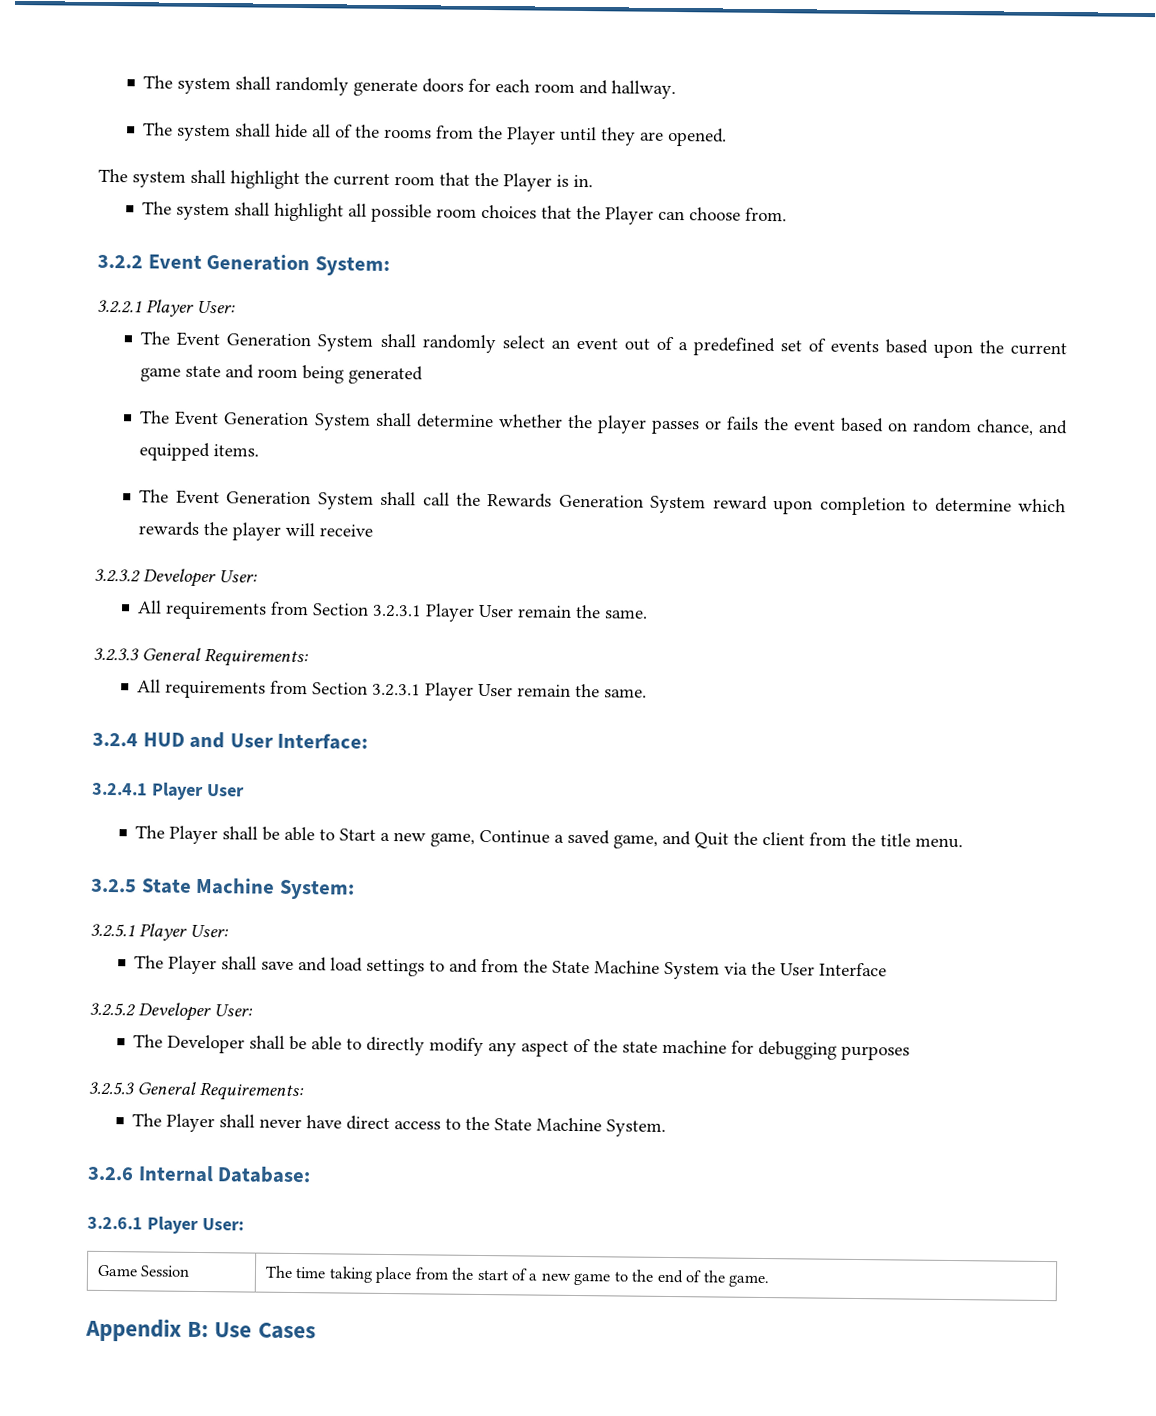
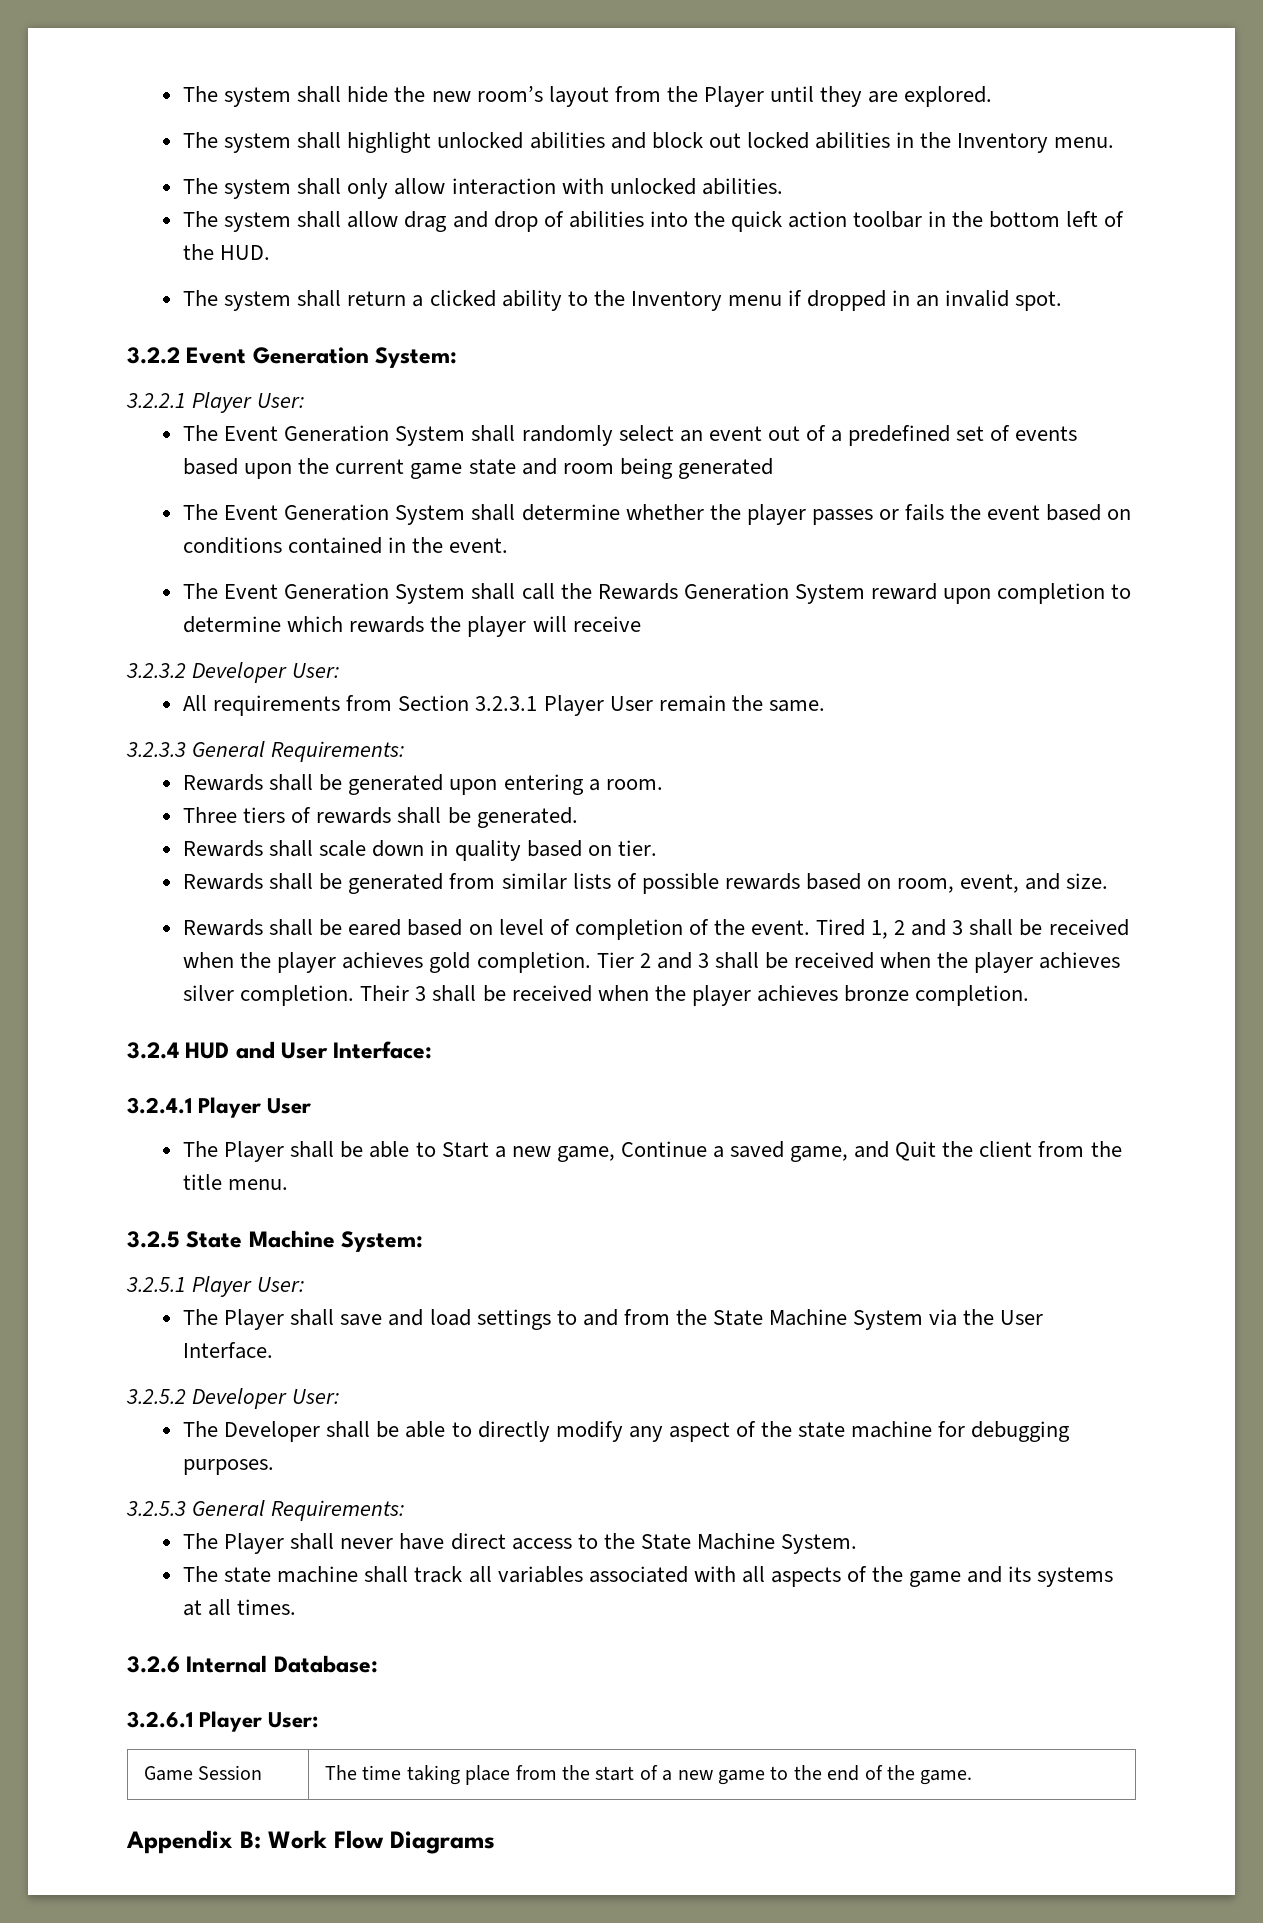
- The system shall randomly generate doors for each room and hallway.
- The system shall hide all of the rooms from the Player until they are opened.
- The system shall highlight the current room that the Player is in.
- The system shall highlight all possible room choices that the Player can choose from.
+ The system shall hide the new room’s layout from the Player until they are explored.
+ The system shall highlight unlocked abilities and block out locked abilities in the Inventory menu.
+ The system shall only allow interaction with unlocked abilities.
+ The system shall allow drag and drop of abilities into the quick action toolbar in the bottom left of the HUD.
+ The system shall return a clicked ability to the Inventory menu if dropped in an invalid spot.
- The Event Generation System shall determine whether the player passes or fails the event based on random chance, and equipped items.
+ The Event Generation System shall determine whether the player passes or fails the event based on conditions contained in the event.
  3.2.3.3 General Requirements:
- All requirements from Section 3.2.3.1 Player User remain the same.
+ Rewards shall be generated upon entering a room.
+ Three tiers of rewards shall be generated.
+ Rewards shall scale down in quality based on tier.
+ Rewards shall be generated from similar lists of possible rewards based on room, event, and size.
+ Rewards shall be eared based on level of completion of the event. Tired 1, 2 and 3 shall be received when the player achieves gold completion. Tier 2 and 3 shall be received when the player achieves silver completion. Their 3 shall be received when the player achieves bronze completion.
- The Player shall save and load settings to and from the State Machine System via the User Interface
+ The Player shall save and load settings to and from the State Machine System via the User Interface.
- The Developer shall be able to directly modify any aspect of the state machine for debugging purposes
+ The Developer shall be able to directly modify any aspect of the state machine for debugging purposes.
+ The state machine shall track all variables associated with all aspects of the game and its systems at all times.
- Appendix B: Use Cases
+ Appendix B: Work Flow Diagrams

